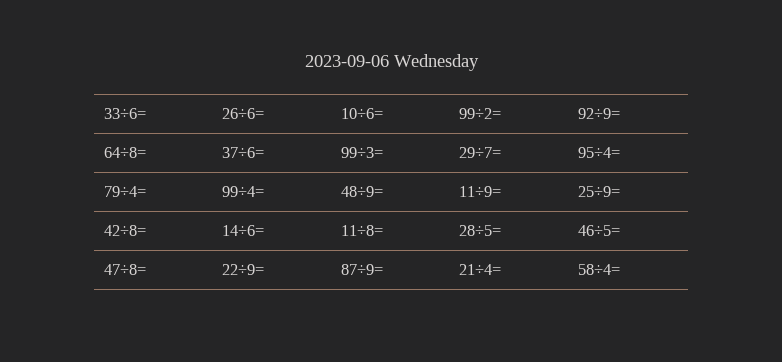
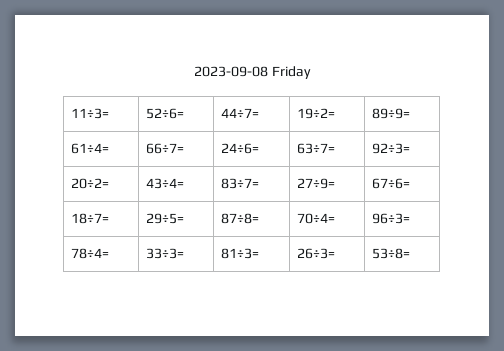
- 2023-09-06 Wednesday
- 33÷6= | 26÷6= | 10÷6= | 99÷2= | 92÷9=
- 64÷8= | 37÷6= | 99÷3= | 29÷7= | 95÷4=
- 79÷4= | 99÷4= | 48÷9= | 11÷9= | 25÷9=
- 42÷8= | 14÷6= | 11÷8= | 28÷5= | 46÷5=
- 47÷8= | 22÷9= | 87÷9= | 21÷4= | 58÷4=
+ 2023-09-08 Friday
+ 11÷3= | 52÷6= | 44÷7= | 19÷2= | 89÷9=
+ 61÷4= | 66÷7= | 24÷6= | 63÷7= | 92÷3=
+ 20÷2= | 43÷4= | 83÷7= | 27÷9= | 67÷6=
+ 18÷7= | 29÷5= | 87÷8= | 70÷4= | 96÷3=
+ 78÷4= | 33÷3= | 81÷3= | 26÷3= | 53÷8=

